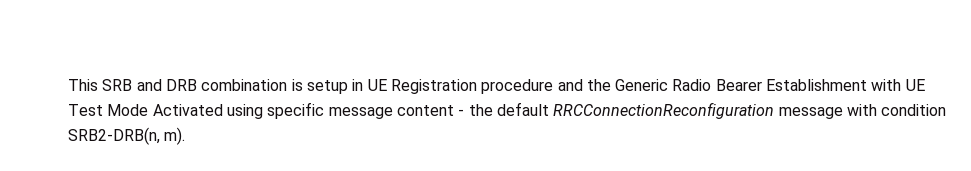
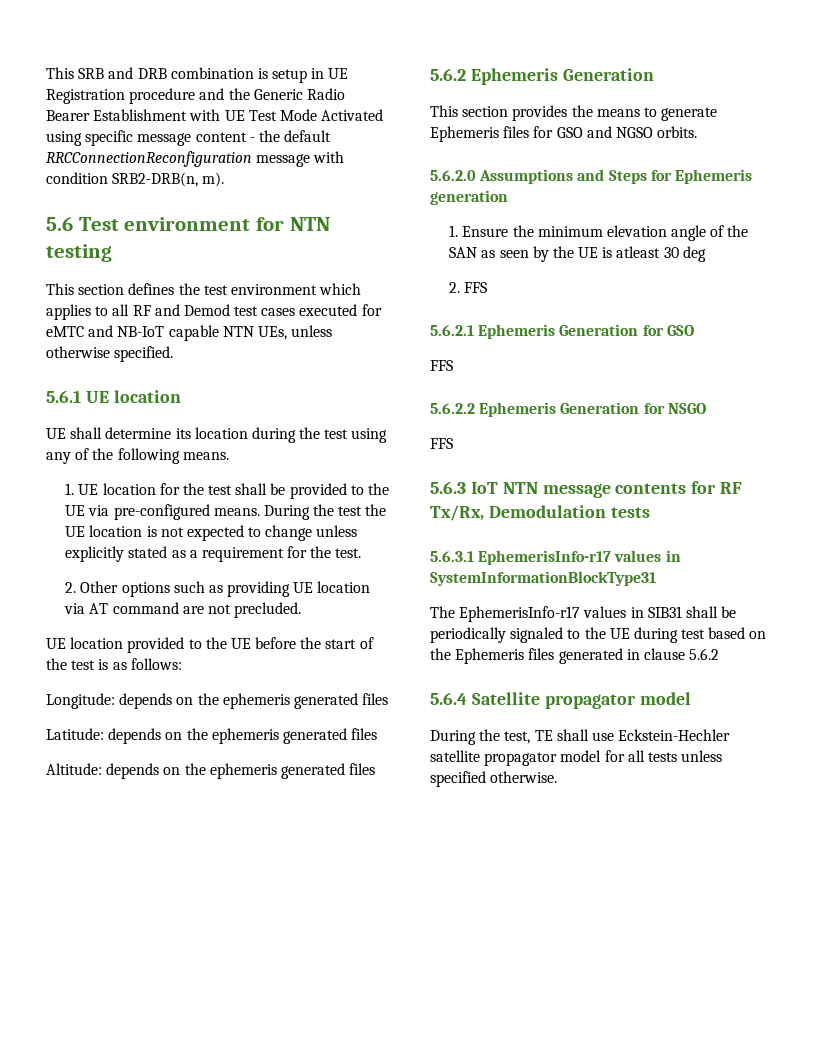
+ 5.6 Test environment for NTN testing
+ This section defines the test environment which applies to all RF and Demod test cases executed for eMTC and NB-IoT capable NTN UEs, unless otherwise specified.
+ 5.6.1 UE location
+ UE shall determine its location during the test using any of the following means.
+ 1. UE location for the test shall be provided to the UE via pre-configured means. During the test the UE location is not expected to change unless explicitly stated as a requirement for the test.
+ 2. Other options such as providing UE location via AT command are not precluded.
+ UE location provided to the UE before the start of the test is as follows:
+ Longitude: depends on the ephemeris generated files
+ Latitude: depends on the ephemeris generated files
+ Altitude: depends on the ephemeris generated files
+ 5.6.2 Ephemeris Generation
+ This section provides the means to generate Ephemeris files for GSO and NGSO orbits.
+ 5.6.2.0 Assumptions and Steps for Ephemeris generation
+ 1. Ensure the minimum elevation angle of the SAN as seen by the UE is atleast 30 deg
+ 2. FFS
+ 5.6.2.1 Ephemeris Generation for GSO
+ FFS
+ 5.6.2.2 Ephemeris Generation for NSGO
+ FFS
+ 5.6.3 IoT NTN message contents for RF Tx/Rx, Demodulation tests
+ 5.6.3.1 EphemerisInfo-r17 values in SystemInformationBlockType31
+ The EphemerisInfo-r17 values in SIB31 shall be periodically signaled to the UE during test based on the Ephemeris files generated in clause 5.6.2
+ 5.6.4 Satellite propagator model
+ During the test, TE shall use Eckstein-Hechler satellite propagator model for all tests unless specified otherwise.

